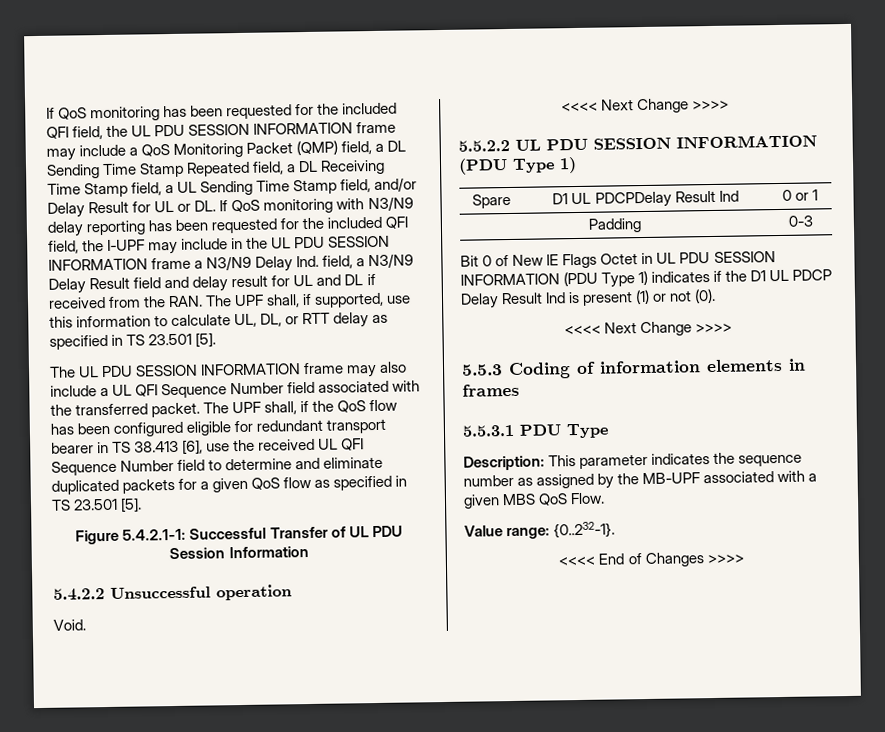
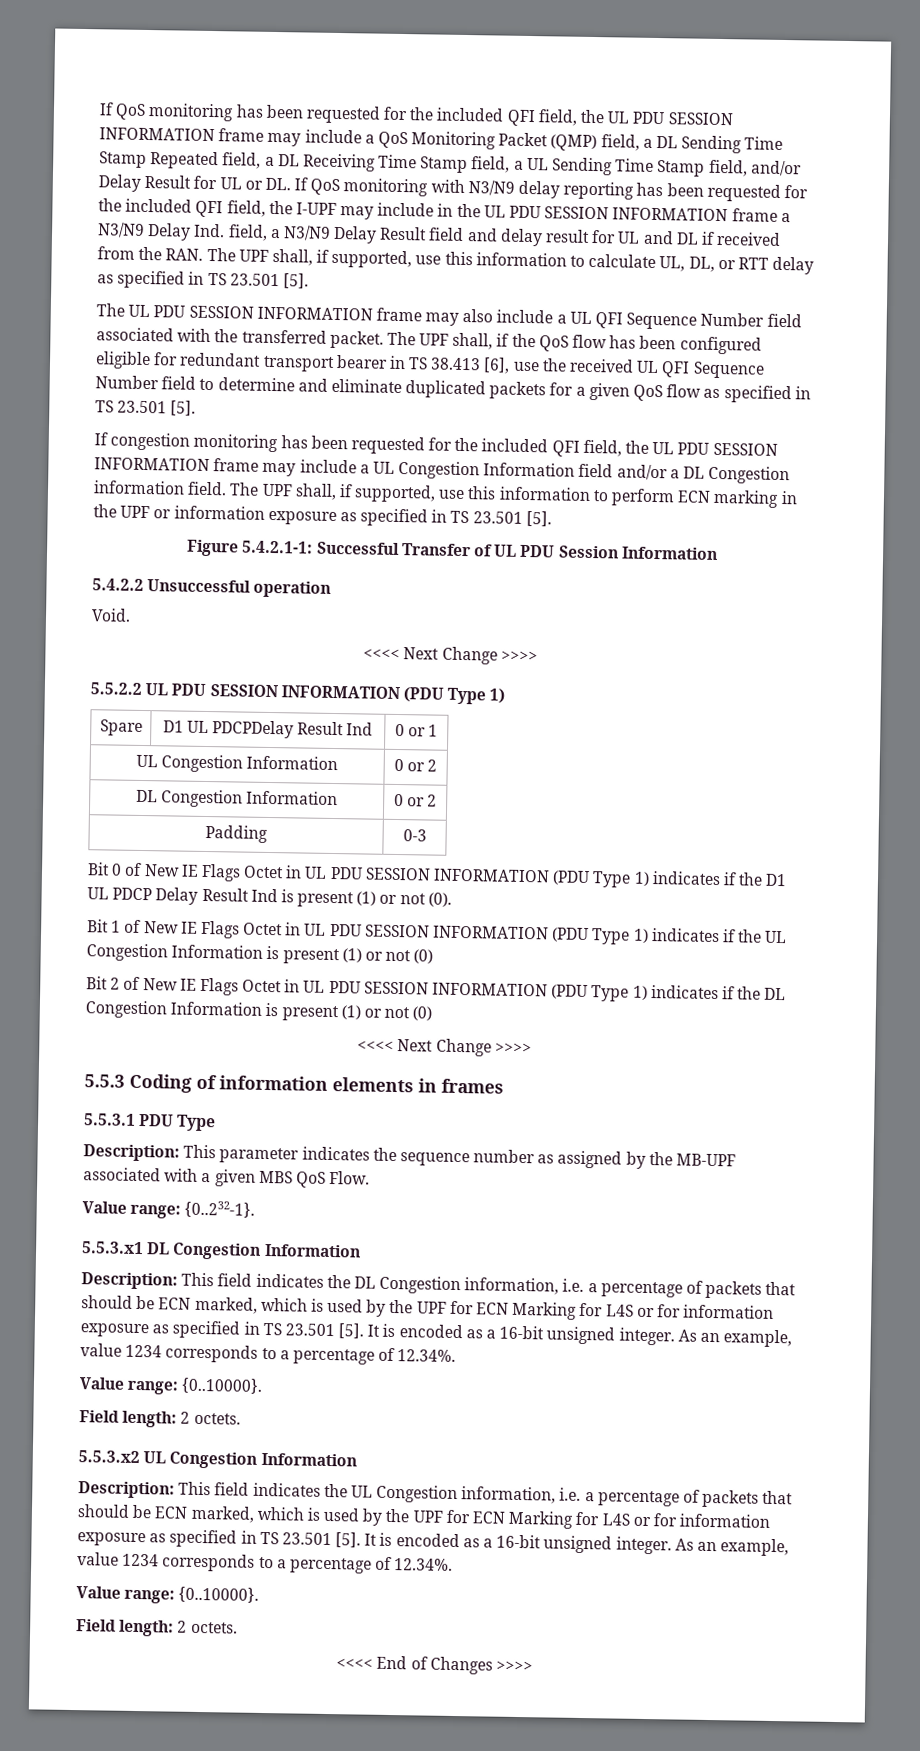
+ If congestion monitoring has been requested for the included QFI field, the UL PDU SESSION INFORMATION frame may include a UL Congestion Information field and/or a DL Congestion information field. The UPF shall, if supported, use this information to perform ECN marking in the UPF or information exposure as specified in TS 23.501 [5].
+ UL Congestion Information | 0 or 2
+ DL Congestion Information | 0 or 2
+ Bit 1 of New IE Flags Octet in UL PDU SESSION INFORMATION (PDU Type 1) indicates if the UL Congestion Information is present (1) or not (0)
+ Bit 2 of New IE Flags Octet in UL PDU SESSION INFORMATION (PDU Type 1) indicates if the DL Congestion Information is present (1) or not (0)
+ 5.5.3.x1 DL Congestion Information
+ Description: This field indicates the DL Congestion information, i.e. a percentage of packets that should be ECN marked, which is used by the UPF for ECN Marking for L4S or for information exposure as specified in TS 23.501 [5]. It is encoded as a 16-bit unsigned integer. As an example, value 1234 corresponds to a percentage of 12.34%.
+ Value range: {0..10000}.
+ Field length: 2 octets.
+ 5.5.3.x2 UL Congestion Information
+ Description: This field indicates the UL Congestion information, i.e. a percentage of packets that should be ECN marked, which is used by the UPF for ECN Marking for L4S or for information exposure as specified in TS 23.501 [5]. It is encoded as a 16-bit unsigned integer. As an example, value 1234 corresponds to a percentage of 12.34%.
+ Value range: {0..10000}.
+ Field length: 2 octets.

